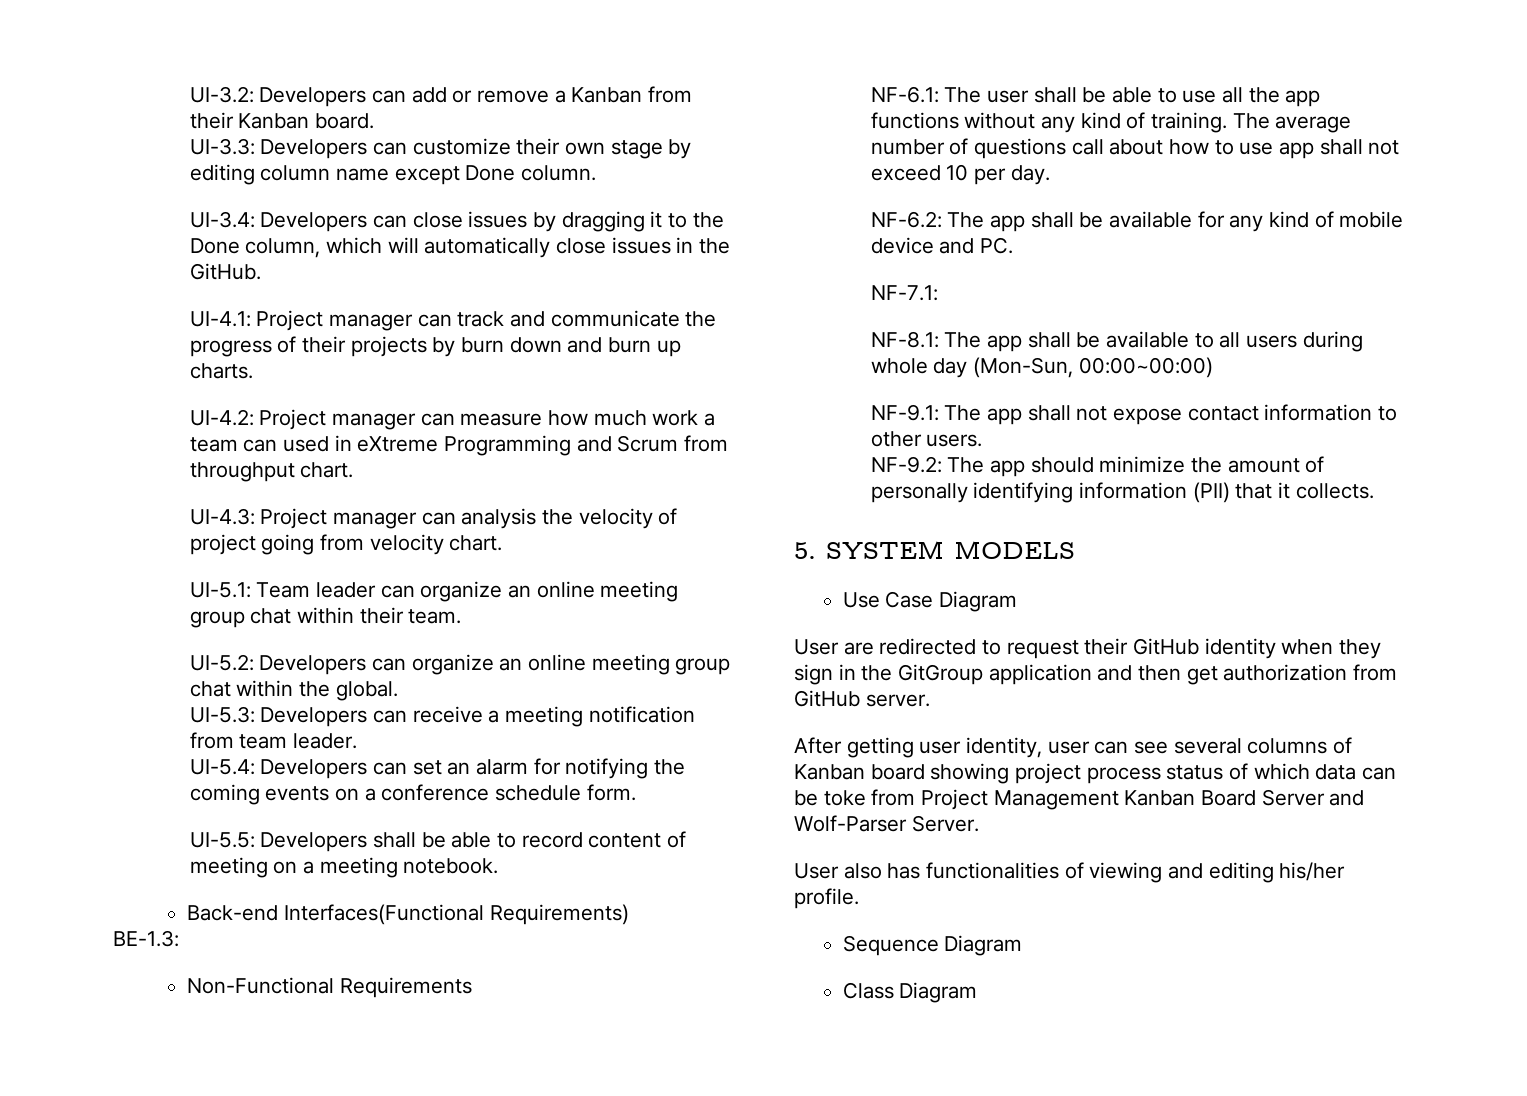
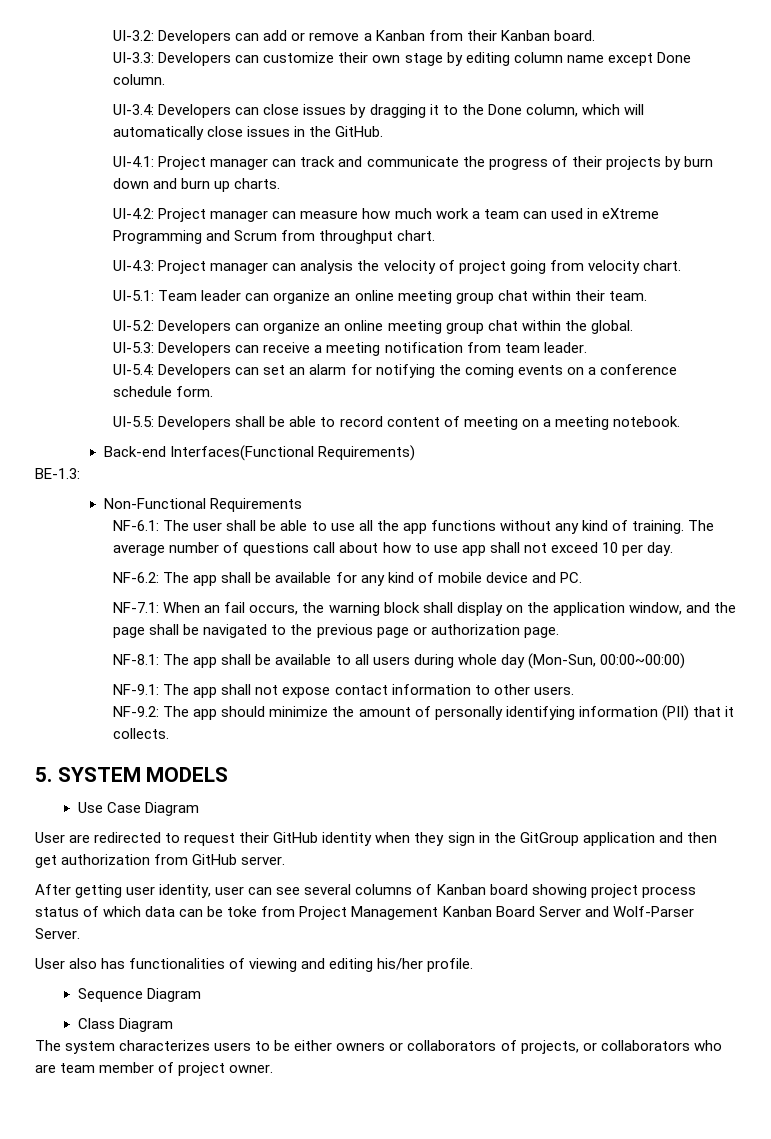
- NF-7.1:
+ NF-7.1: When an fail occurs, the warning block shall display on the application window, and the page shall be navigated to the previous page or authorization page.
+ The system characterizes users to be either owners or collaborators of projects, or collaborators who are team member of project owner.

